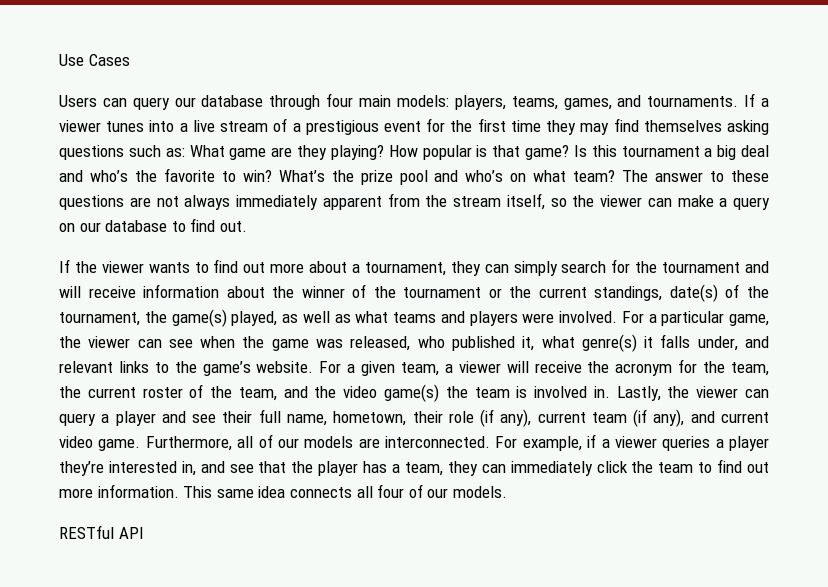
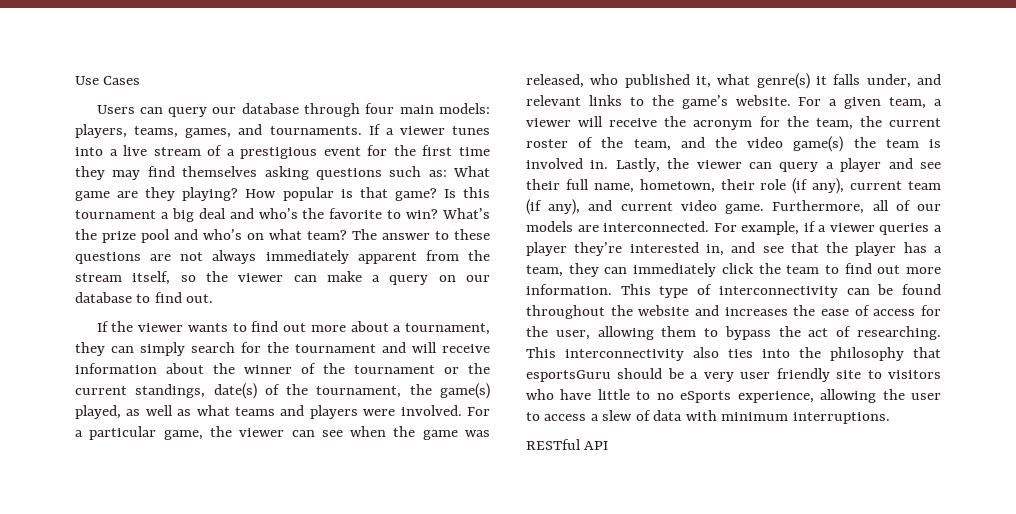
- This same idea connects all four of our models.
+ This type of interconnectivity can be found throughout the website and increases the ease of access for the user, allowing them to bypass the act of researching. This interconnectivity also ties into the philosophy that esportsGuru should be a very user friendly site to visitors who have little to no eSports experience, allowing the user to access a slew of data with minimum interruptions.

